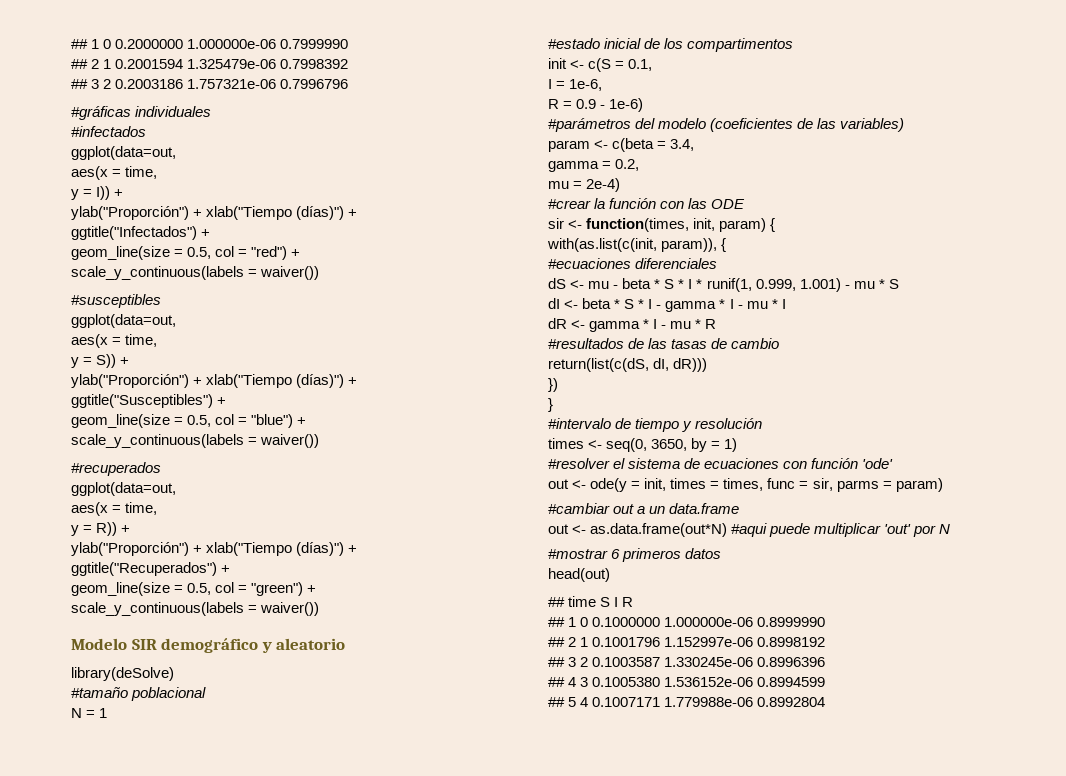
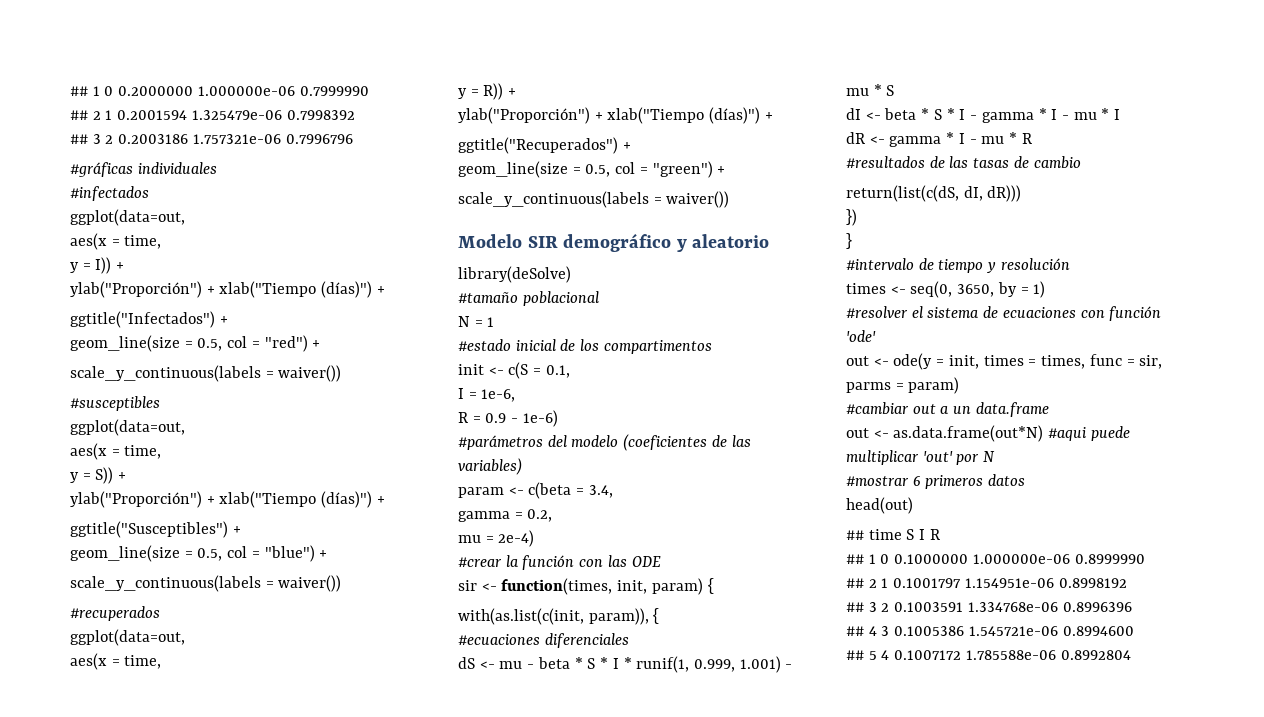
- ## 2 1 0.1001796 1.152997e-06 0.8998192
+ ## 2 1 0.1001797 1.154951e-06 0.8998192
- ## 3 2 0.1003587 1.330245e-06 0.8996396
+ ## 3 2 0.1003591 1.334768e-06 0.8996396
- ## 4 3 0.1005380 1.536152e-06 0.8994599
+ ## 4 3 0.1005386 1.545721e-06 0.8994600
- ## 5 4 0.1007171 1.779988e-06 0.8992804
+ ## 5 4 0.1007172 1.785588e-06 0.8992804

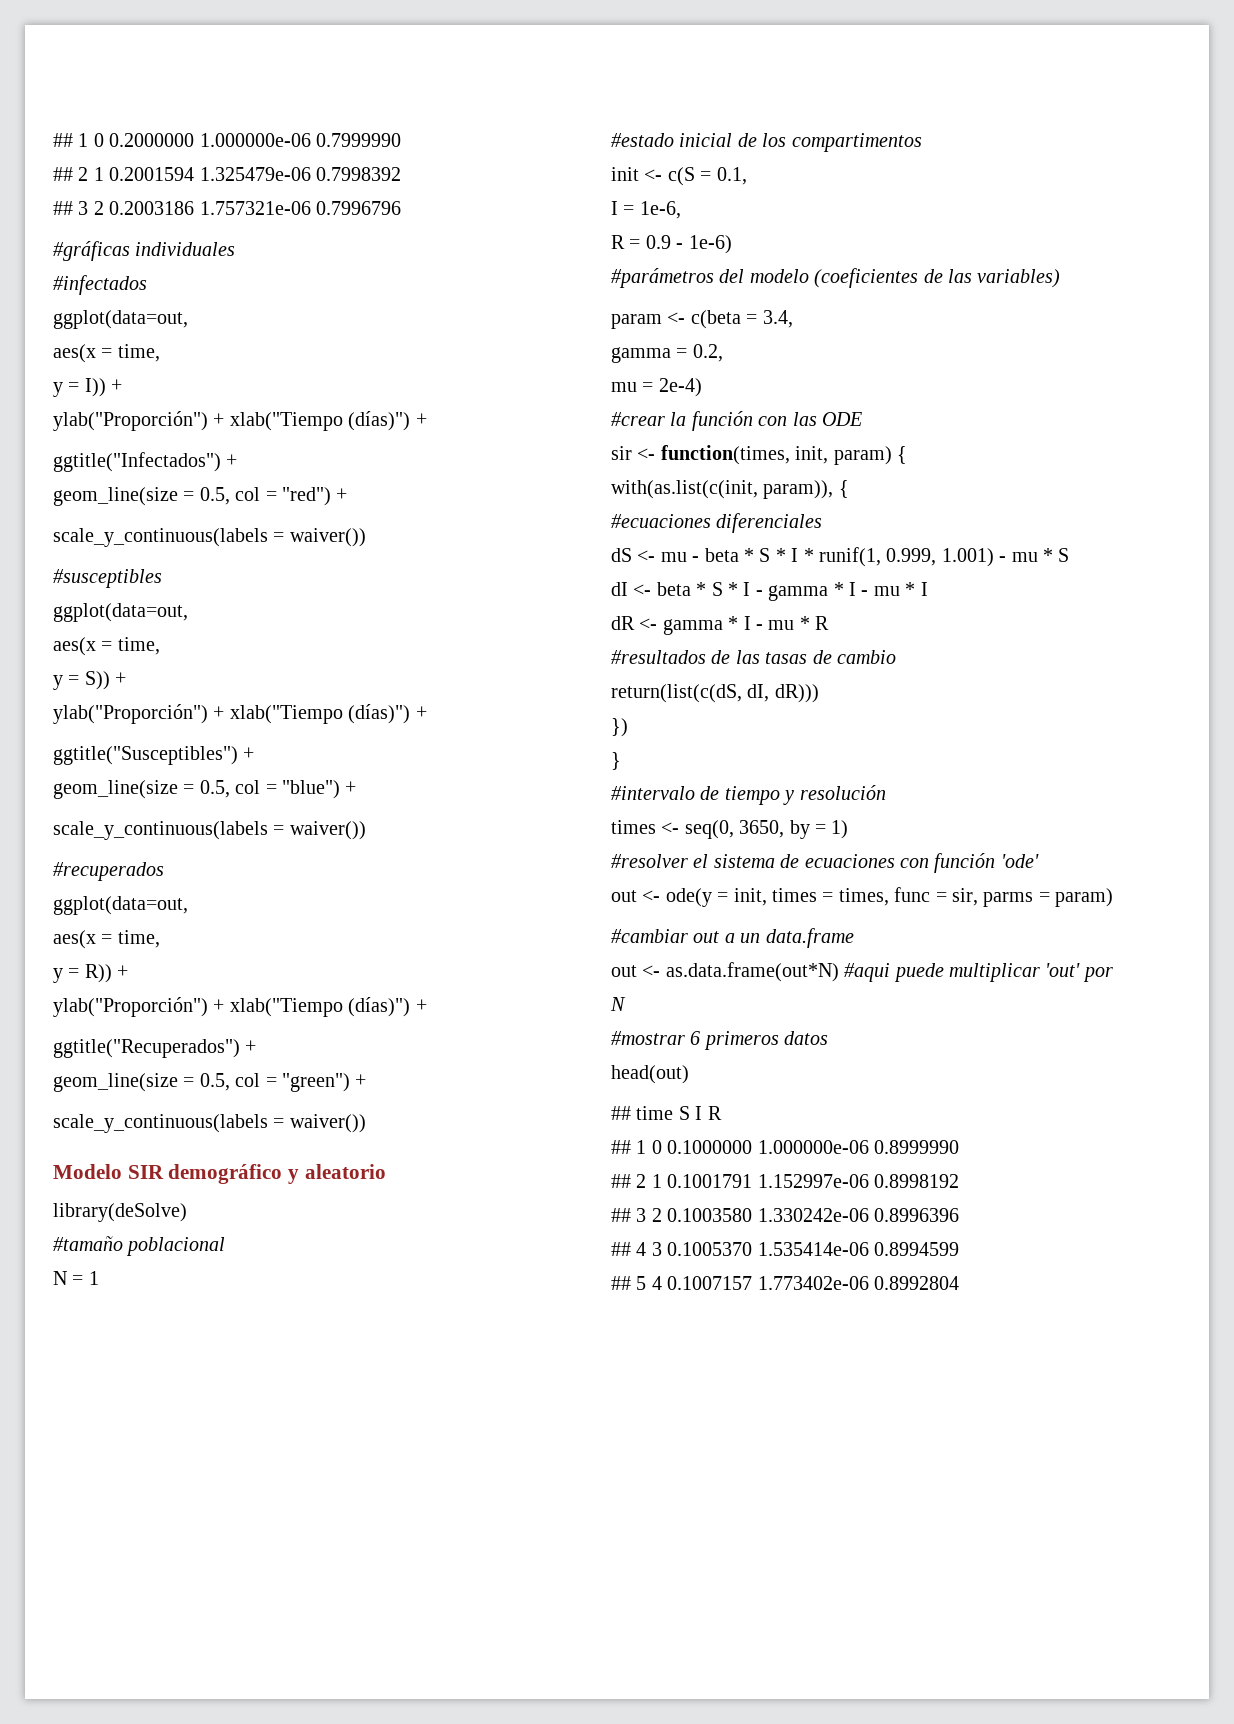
- ## 2 1 0.1001797 1.154951e-06 0.8998192
+ ## 2 1 0.1001791 1.152997e-06 0.8998192
- ## 3 2 0.1003591 1.334768e-06 0.8996396
+ ## 3 2 0.1003580 1.330242e-06 0.8996396
- ## 4 3 0.1005386 1.545721e-06 0.8994600
+ ## 4 3 0.1005370 1.535414e-06 0.8994599
- ## 5 4 0.1007172 1.785588e-06 0.8992804
+ ## 5 4 0.1007157 1.773402e-06 0.8992804

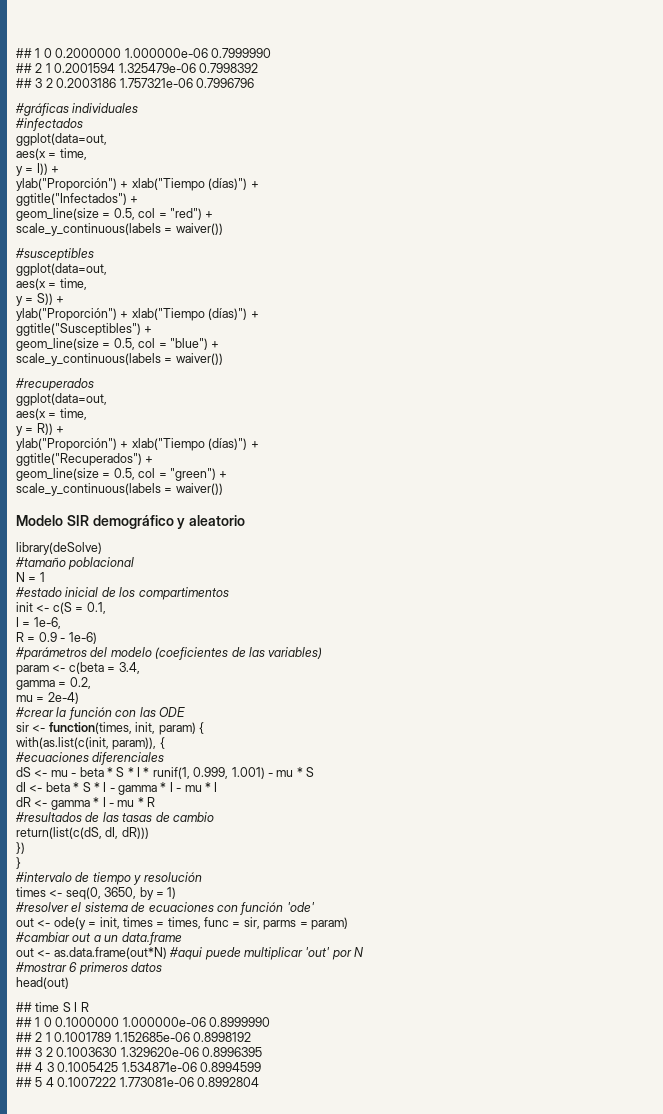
- ## 2 1 0.1001791 1.152997e-06 0.8998192
+ ## 2 1 0.1001789 1.152685e-06 0.8998192
- ## 3 2 0.1003580 1.330242e-06 0.8996396
+ ## 3 2 0.1003630 1.329620e-06 0.8996395
- ## 4 3 0.1005370 1.535414e-06 0.8994599
+ ## 4 3 0.1005425 1.534871e-06 0.8994599
- ## 5 4 0.1007157 1.773402e-06 0.8992804
+ ## 5 4 0.1007222 1.773081e-06 0.8992804

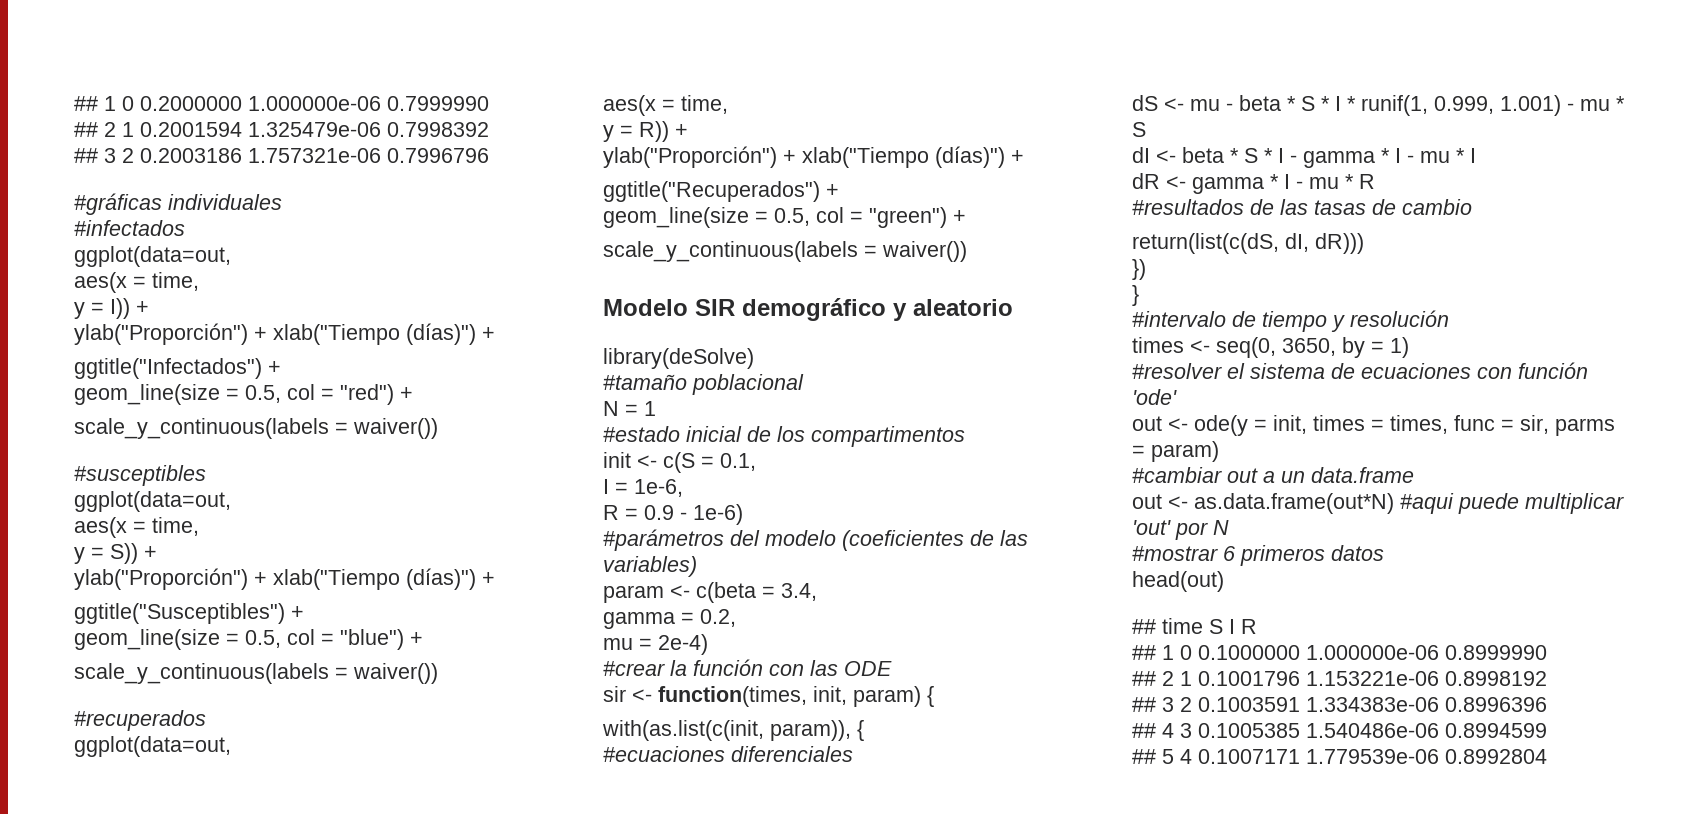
- ## 2 1 0.1001789 1.152685e-06 0.8998192
+ ## 2 1 0.1001796 1.153221e-06 0.8998192
- ## 3 2 0.1003630 1.329620e-06 0.8996395
+ ## 3 2 0.1003591 1.334383e-06 0.8996396
- ## 4 3 0.1005425 1.534871e-06 0.8994599
+ ## 4 3 0.1005385 1.540486e-06 0.8994599
- ## 5 4 0.1007222 1.773081e-06 0.8992804
+ ## 5 4 0.1007171 1.779539e-06 0.8992804

